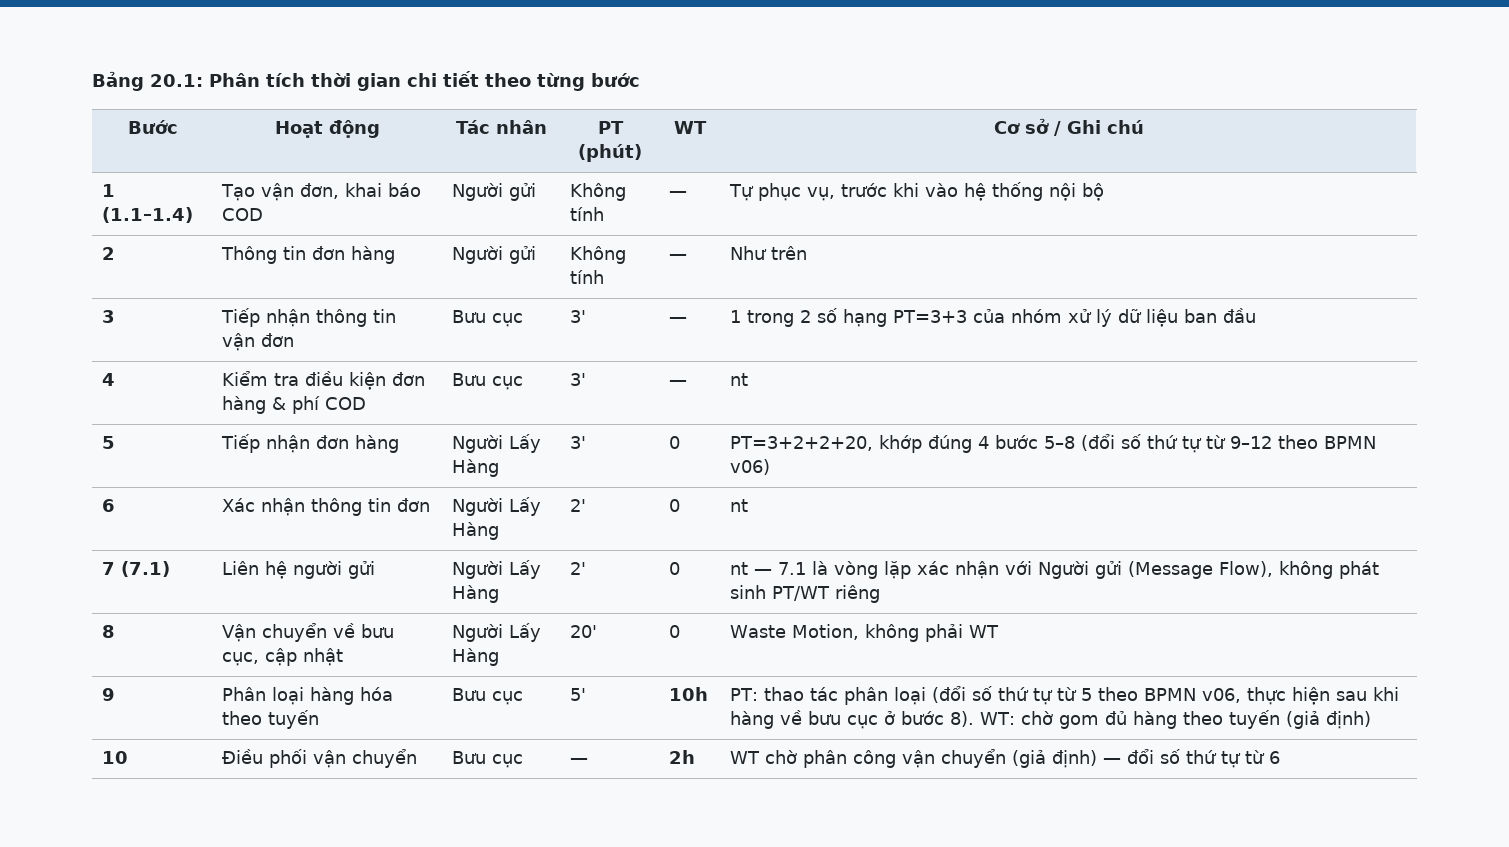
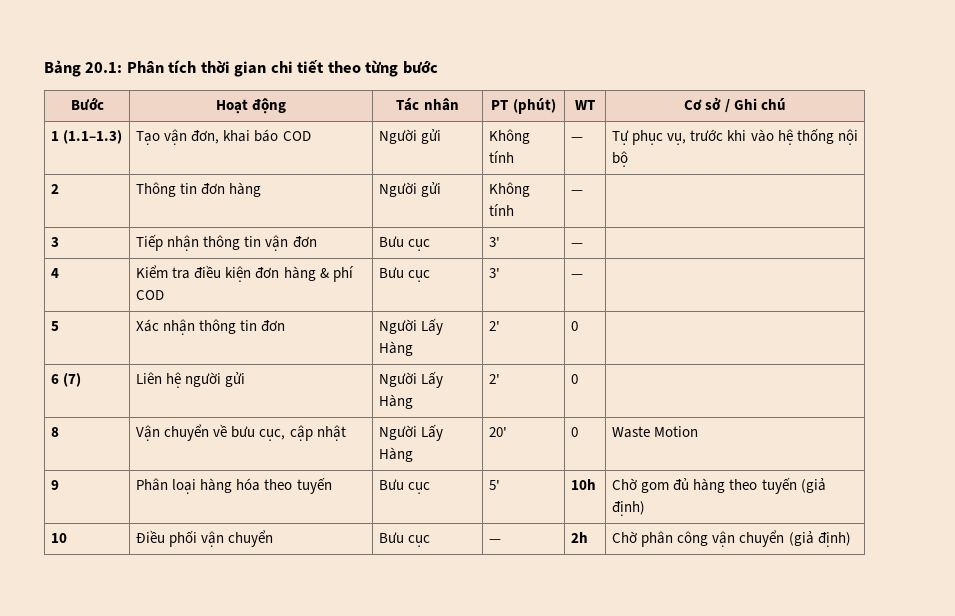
- 1 (1.1–1.4) | Tạo vận đơn, khai báo COD | Người gửi | Không tính | — | Tự phục vụ, trước khi vào hệ thống nội bộ
+ 1 (1.1–1.3) | Tạo vận đơn, khai báo COD | Người gửi | Không tính | — | Tự phục vụ, trước khi vào hệ thống nội bộ
- 2 | Thông tin đơn hàng | Người gửi | Không tính | — | Như trên
+ 2 | Thông tin đơn hàng | Người gửi | Không tính | — |
- 3 | Tiếp nhận thông tin vận đơn | Bưu cục | 3' | — | 1 trong 2 số hạng PT=3+3 của nhóm xử lý dữ liệu ban đầu
+ 3 | Tiếp nhận thông tin vận đơn | Bưu cục | 3' | — |
- 4 | Kiểm tra điều kiện đơn hàng & phí COD | Bưu cục | 3' | — | nt
- 5 | Tiếp nhận đơn hàng | Người Lấy Hàng | 3' | 0 | PT=3+2+2+20, khớp đúng 4 bước 5–8 (đổi số thứ tự từ 9–12 theo BPMN v06)
- 6 | Xác nhận thông tin đơn | Người Lấy Hàng | 2' | 0 | nt
- 7 (7.1) | Liên hệ người gửi | Người Lấy Hàng | 2' | 0 | nt — 7.1 là vòng lặp xác nhận với Người gửi (Message Flow), không phát sinh PT/WT riêng
+ 4 | Kiểm tra điều kiện đơn hàng & phí COD | Bưu cục | 3' | — |
+ 5 | Xác nhận thông tin đơn | Người Lấy Hàng | 2' | 0 |
+ 6 (7) | Liên hệ người gửi | Người Lấy Hàng | 2' | 0 |
- 8 | Vận chuyển về bưu cục, cập nhật | Người Lấy Hàng | 20' | 0 | Waste Motion, không phải WT
+ 8 | Vận chuyển về bưu cục, cập nhật | Người Lấy Hàng | 20' | 0 | Waste Motion
- PT: thao tác phân loại (đổi số thứ tự từ 5 theo BPMN v06, thực hiện sau khi hàng về bưu cục ở bước 8). WT: chờ gom đủ hàng theo tuyến (giả định)
+ Chờ gom đủ hàng theo tuyến (giả định)
- 10 | Điều phối vận chuyển | Bưu cục | — | 2h | WT chờ phân công vận chuyển (giả định) — đổi số thứ tự từ 6
+ 10 | Điều phối vận chuyển | Bưu cục | — | 2h | Chờ phân công vận chuyển (giả định)

